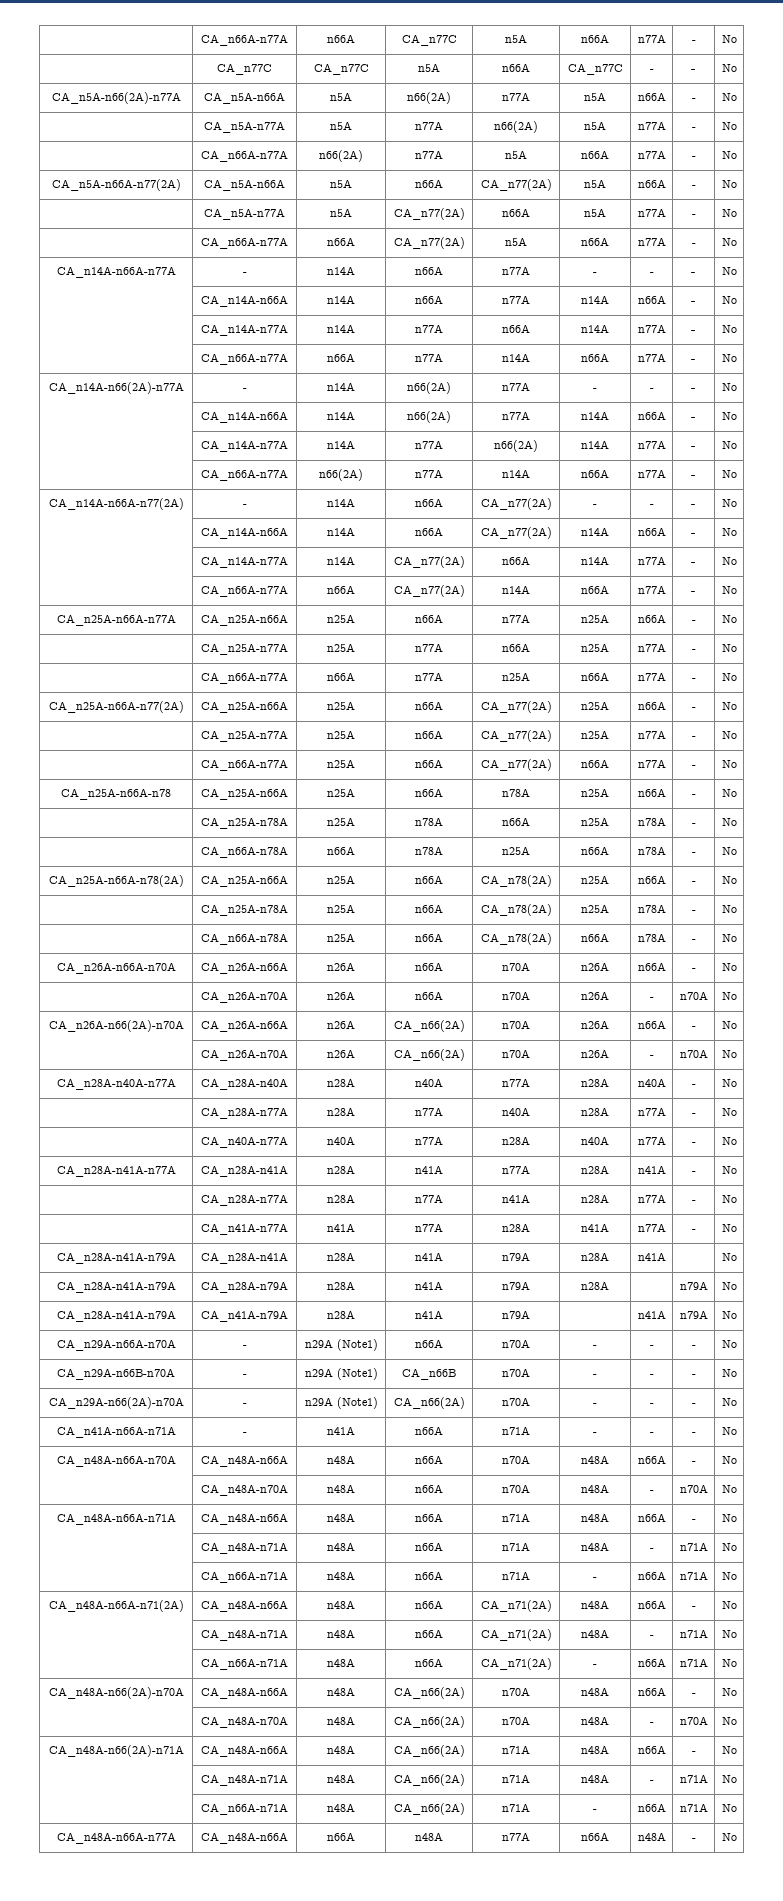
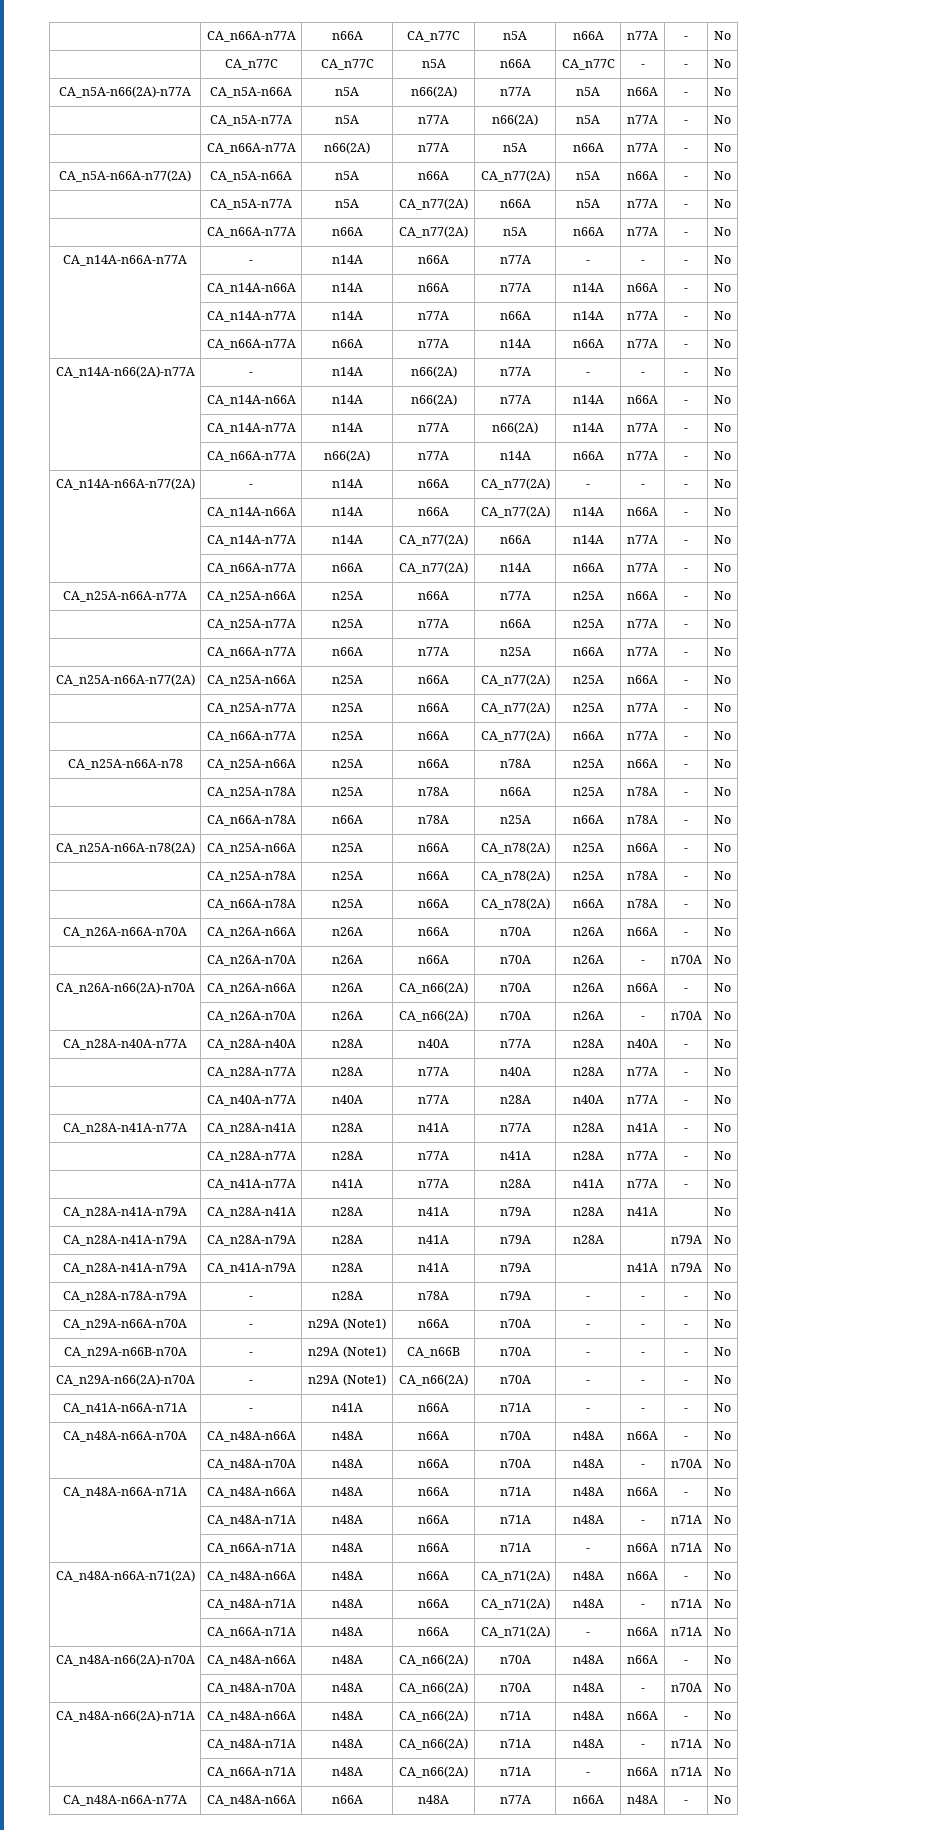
+ CA_n28A-n78A-n79A | - | n28A | n78A | n79A | - | - | - | No

